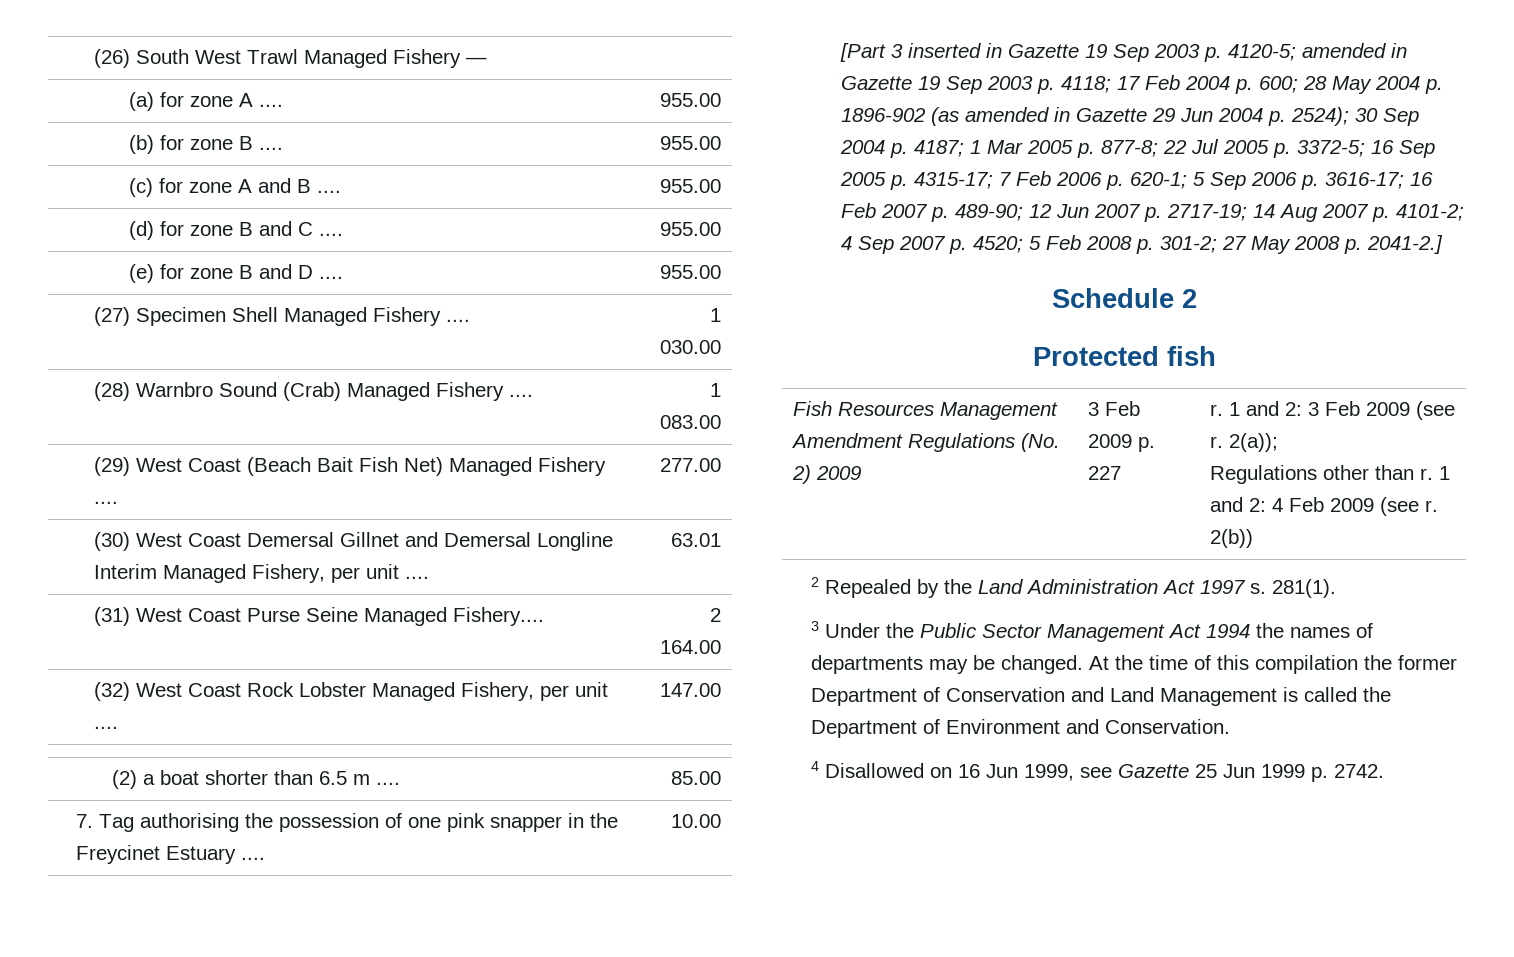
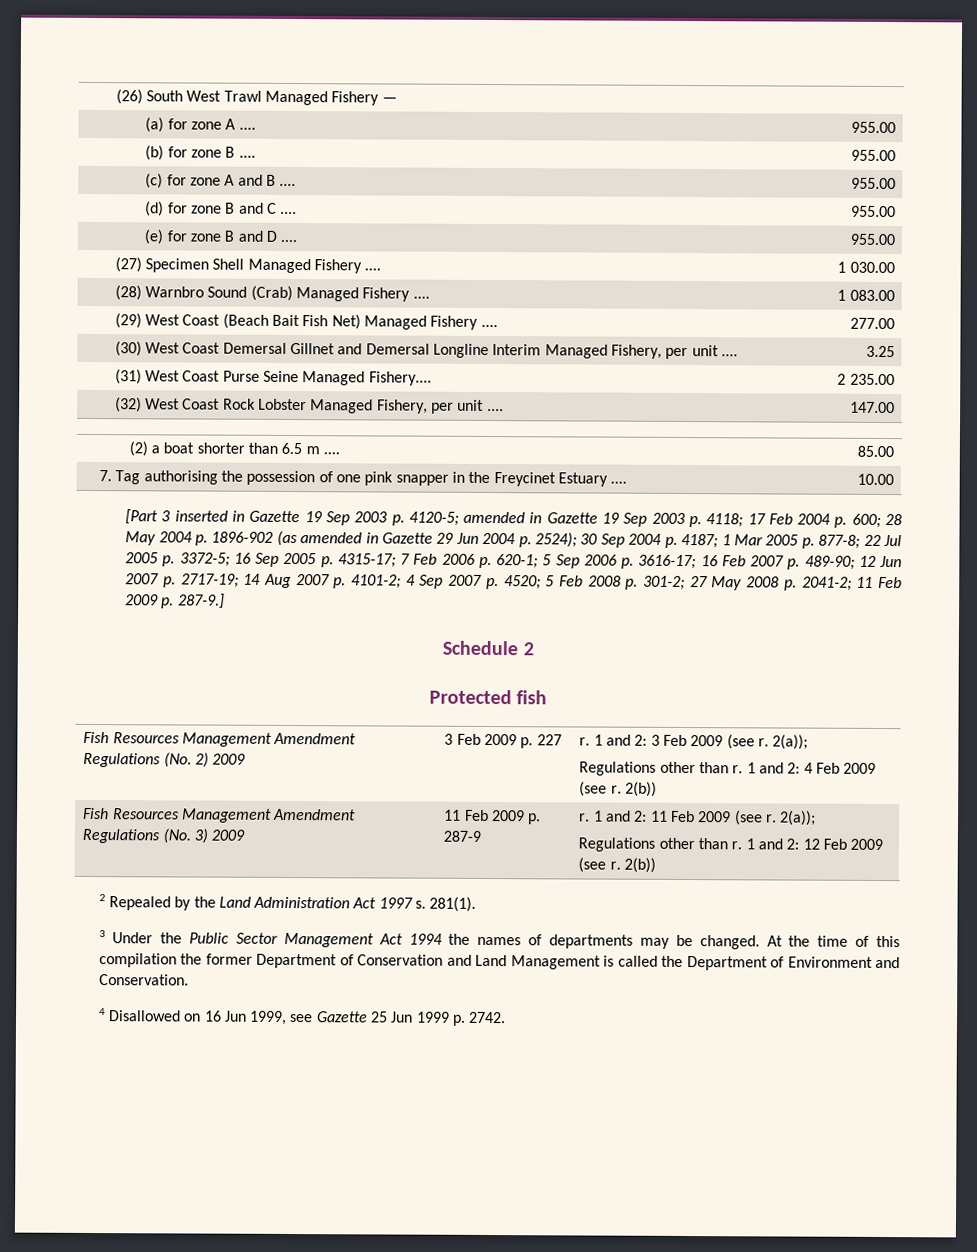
- (30) West Coast Demersal Gillnet and Demersal Longline Interim Managed Fishery, per unit .... | 63.01
+ (30) West Coast Demersal Gillnet and Demersal Longline Interim Managed Fishery, per unit .... | 3.25
- (31) West Coast Purse Seine Managed Fishery.... | 2 164.00
+ (31) West Coast Purse Seine Managed Fishery.... | 2 235.00
- 27 May 2008 p. 2041-2.]
+ 27 May 2008 p. 2041-2; 11 Feb 2009 p. 287-9.]
+ Fish Resources Management Amendment Regulations (No. 3) 2009 | 11 Feb 2009 p. 287-9 | r. 1 and 2: 11 Feb 2009 (see r. 2(a));
+ Regulations other than r. 1 and 2: 12 Feb 2009 (see r. 2(b))

